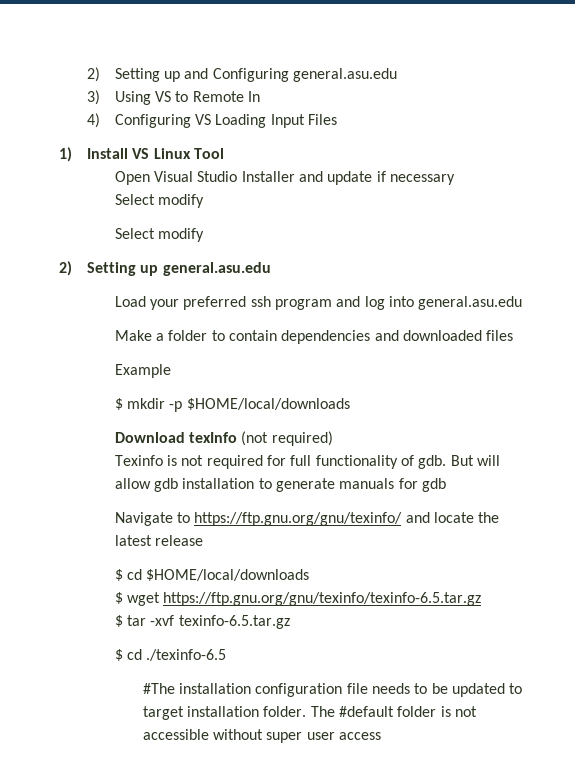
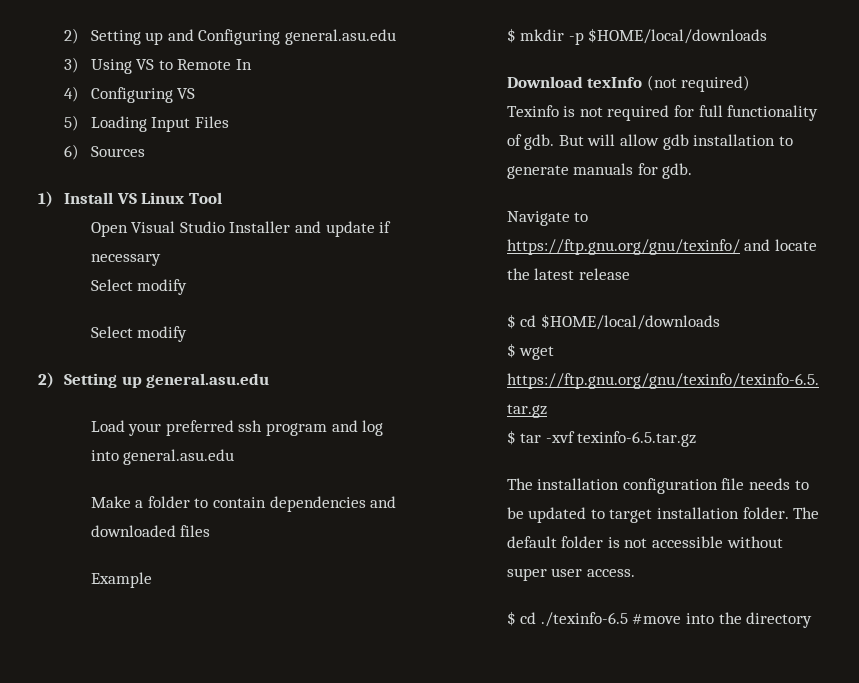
- 4) Configuring VS Loading Input Files
+ 4) Configuring VS
+ 5) Loading Input Files
+ 6) Sources
- But will allow gdb installation to generate manuals for gdb
+ But will allow gdb installation to generate manuals for gdb.
- $ cd ./texinfo-6.5
- #The installation configuration file needs to be updated to target installation folder.
+ The installation configuration file needs to be updated to target installation folder.
- The #default folder is not accessible without super user access
+ The default folder is not accessible without super user access.
+ $ cd ./texinfo-6.5 #move into the directory

